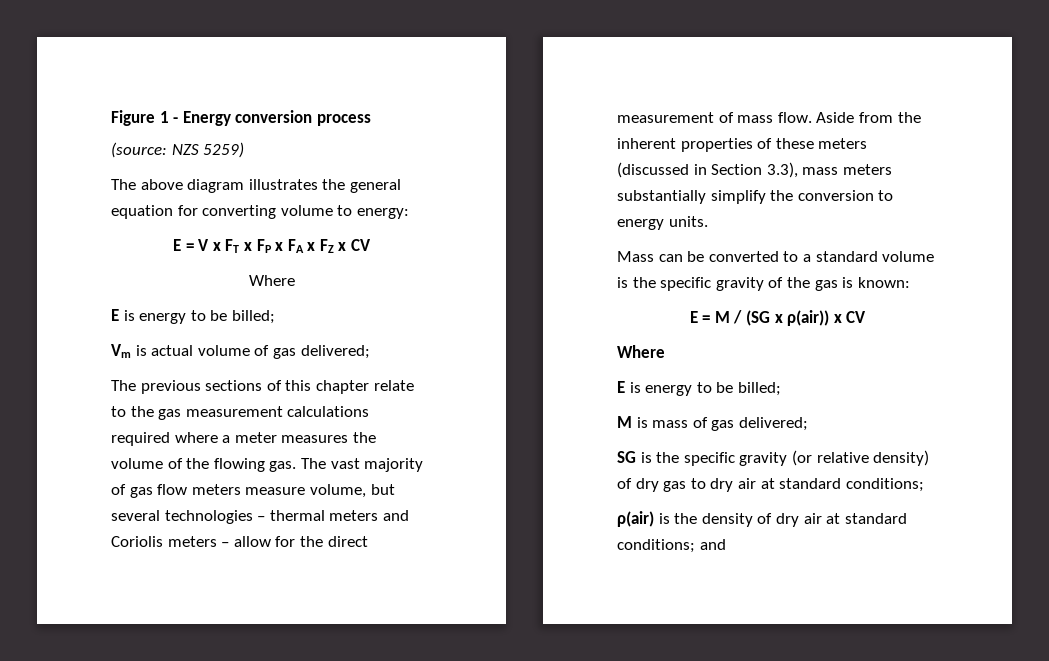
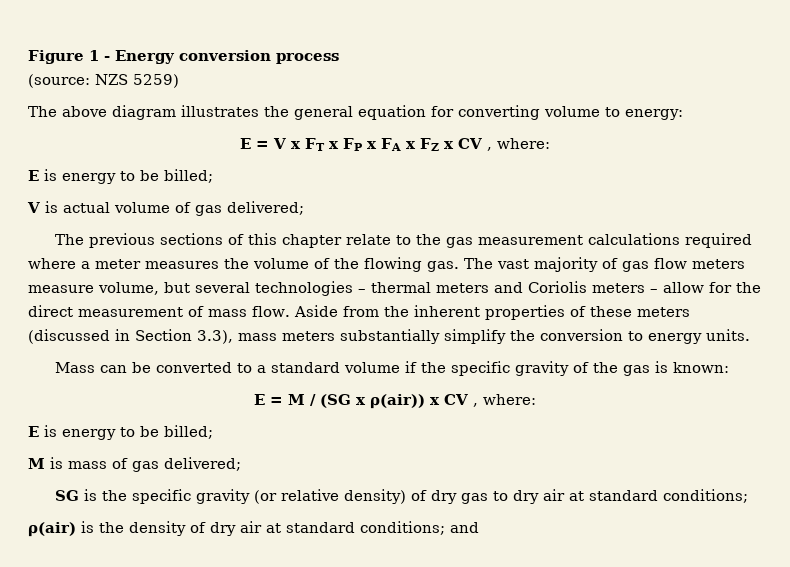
- E = V x FT x FP x FA x FZ x CV
- Where
+ E = V x FT x FP x FA x FZ x CV , where:
  E is energy to be billed;
- Vm is actual volume of gas delivered;
+ V is actual volume of gas delivered;
- Mass can be converted to a standard volume is the specific gravity of the gas is known:
+ Mass can be converted to a standard volume if the specific gravity of the gas is known:
- E = M / (SG x ρ(air)) x CV
- Where
+ E = M / (SG x ρ(air)) x CV , where:

